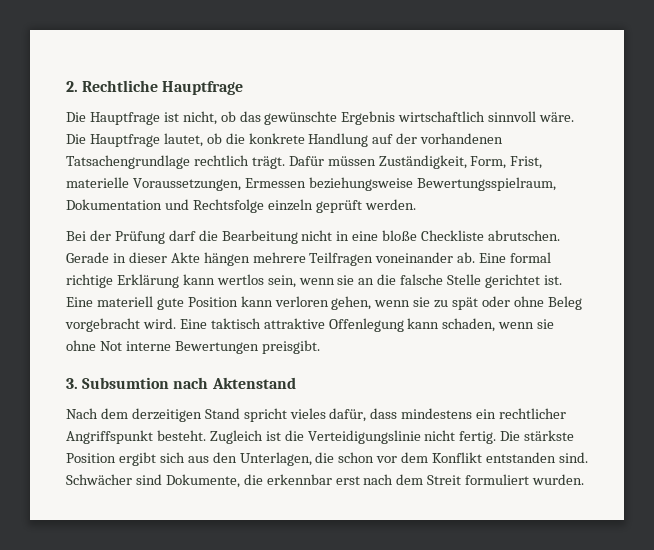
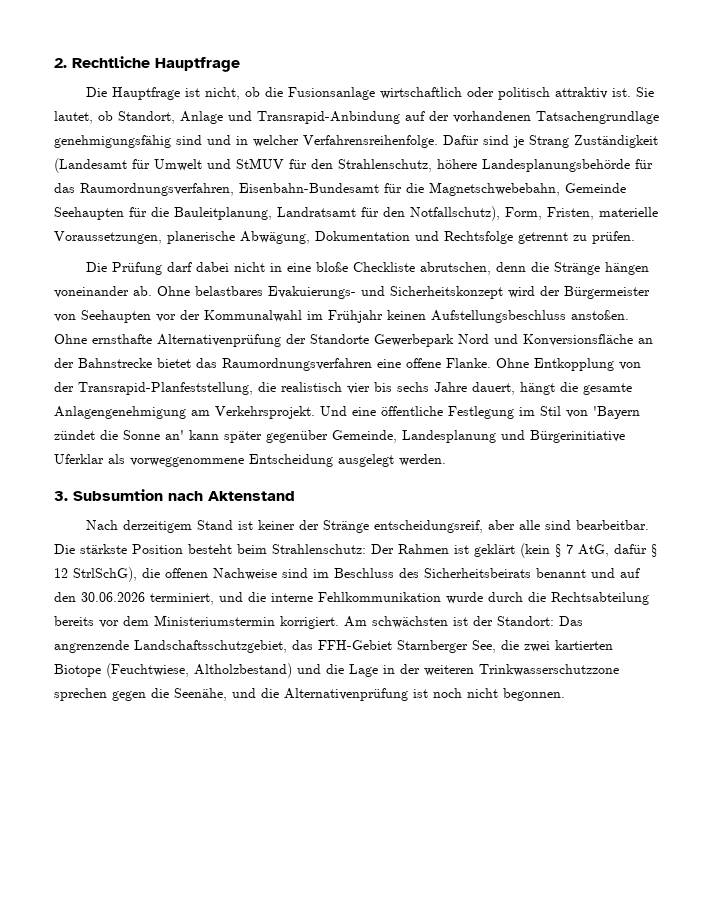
- Die Hauptfrage ist nicht, ob das gewünschte Ergebnis wirtschaftlich sinnvoll wäre. Die Hauptfrage lautet, ob die konkrete Handlung auf der vorhandenen Tatsachengrundlage rechtlich trägt. Dafür müssen Zuständigkeit, Form, Frist, materielle Voraussetzungen, Ermessen beziehungsweise Bewertungsspielraum, Dokumentation und Rechtsfolge einzeln geprüft werden.
- Bei der Prüfung darf die Bearbeitung nicht in eine bloße Checkliste abrutschen. Gerade in dieser Akte hängen mehrere Teilfragen voneinander ab. Eine formal richtige Erklärung kann wertlos sein, wenn sie an die falsche Stelle gerichtet ist. Eine materiell gute Position kann verloren gehen, wenn sie zu spät oder ohne Beleg vorgebracht wird. Eine taktisch attraktive Offenlegung kann schaden, wenn sie ohne Not interne Bewertungen preisgibt.
+ Die Hauptfrage ist nicht, ob die Fusionsanlage wirtschaftlich oder politisch attraktiv ist. Sie lautet, ob Standort, Anlage und Transrapid-Anbindung auf der vorhandenen Tatsachengrundlage genehmigungsfähig sind und in welcher Verfahrensreihenfolge. Dafür sind je Strang Zuständigkeit (Landesamt für Umwelt und StMUV für den Strahlenschutz, höhere Landesplanungsbehörde für das Raumordnungsverfahren, Eisenbahn-Bundesamt für die Magnetschwebebahn, Gemeinde Seehaupten für die Bauleitplanung, Landratsamt für den Notfallschutz), Form, Fristen, materielle Voraussetzungen, planerische Abwägung, Dokumentation und Rechtsfolge getrennt zu prüfen.
+ Die Prüfung darf dabei nicht in eine bloße Checkliste abrutschen, denn die Stränge hängen voneinander ab. Ohne belastbares Evakuierungs- und Sicherheitskonzept wird der Bürgermeister von Seehaupten vor der Kommunalwahl im Frühjahr keinen Aufstellungsbeschluss anstoßen. Ohne ernsthafte Alternativenprüfung der Standorte Gewerbepark Nord und Konversionsfläche an der Bahnstrecke bietet das Raumordnungsverfahren eine offene Flanke. Ohne Entkopplung von der Transrapid-Planfeststellung, die realistisch vier bis sechs Jahre dauert, hängt die gesamte Anlagengenehmigung am Verkehrsprojekt. Und eine öffentliche Festlegung im Stil von 'Bayern zündet die Sonne an' kann später gegenüber Gemeinde, Landesplanung und Bürgerinitiative Uferklar als vorweggenommene Entscheidung ausgelegt werden.
- Nach dem derzeitigen Stand spricht vieles dafür, dass mindestens ein rechtlicher Angriffspunkt besteht. Zugleich ist die Verteidigungslinie nicht fertig. Die stärkste Position ergibt sich aus den Unterlagen, die schon vor dem Konflikt entstanden sind. Schwächer sind Dokumente, die erkennbar erst nach dem Streit formuliert wurden.
+ Nach derzeitigem Stand ist keiner der Stränge entscheidungsreif, aber alle sind bearbeitbar. Die stärkste Position besteht beim Strahlenschutz: Der Rahmen ist geklärt (kein § 7 AtG, dafür § 12 StrlSchG), die offenen Nachweise sind im Beschluss des Sicherheitsbeirats benannt und auf den 30.06.2026 terminiert, und die interne Fehlkommunikation wurde durch die Rechtsabteilung bereits vor dem Ministeriumstermin korrigiert. Am schwächsten ist der Standort: Das angrenzende Landschaftsschutzgebiet, das FFH-Gebiet Starnberger See, die zwei kartierten Biotope (Feuchtwiese, Altholzbestand) und die Lage in der weiteren Trinkwasserschutzzone sprechen gegen die Seenähe, und die Alternativenprüfung ist noch nicht begonnen.

